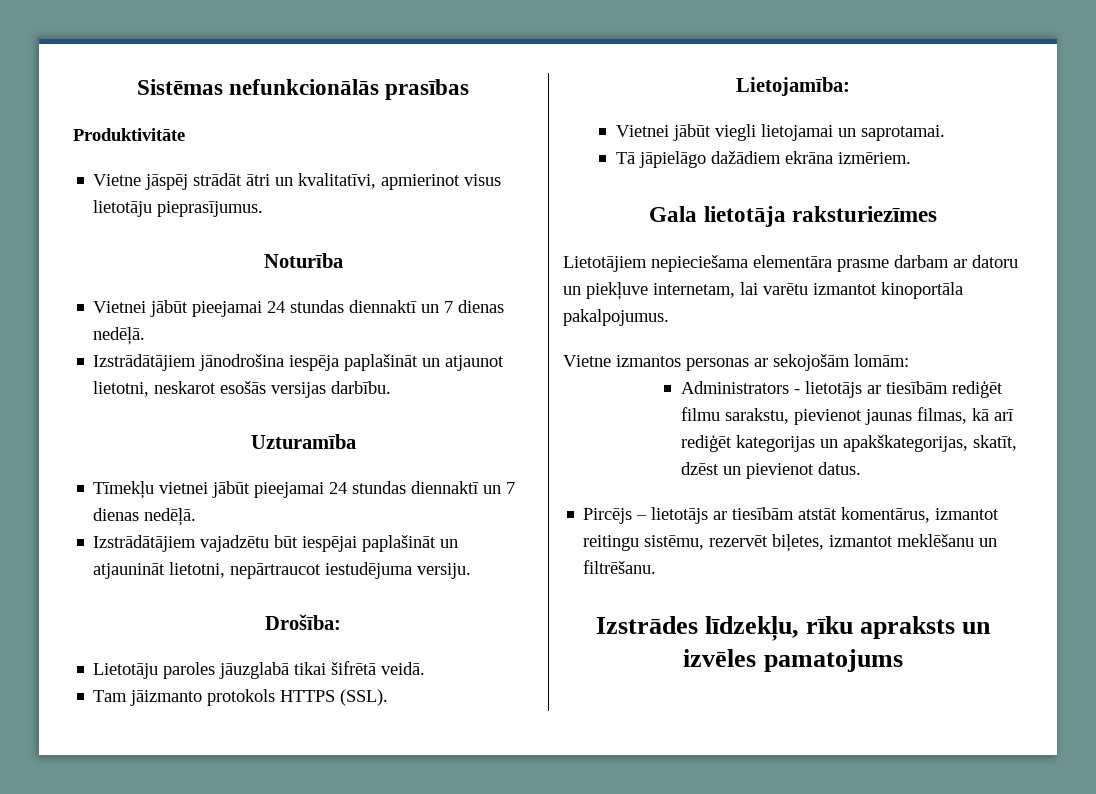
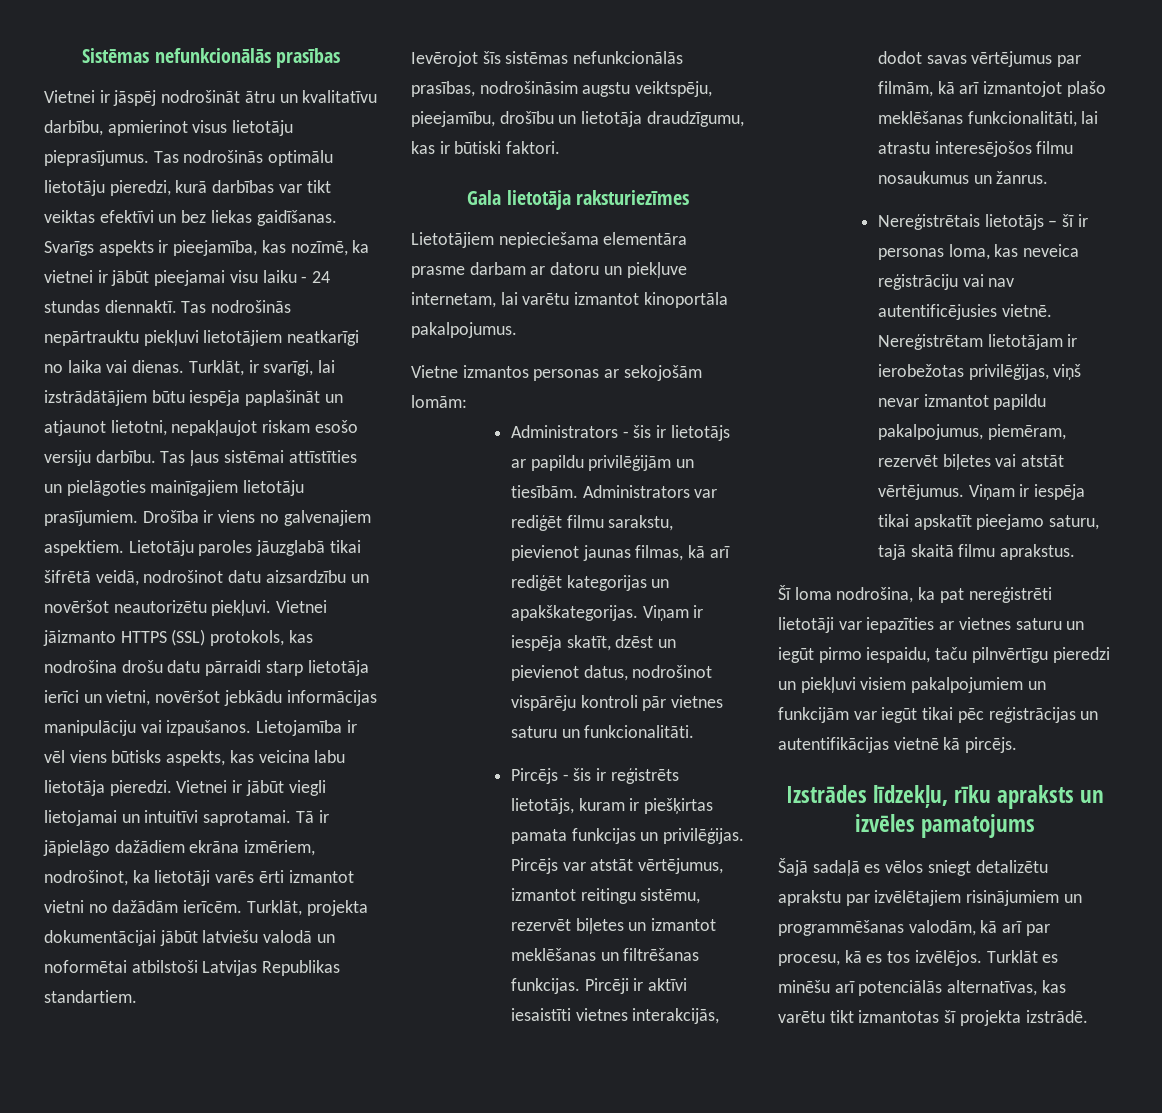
- Produktivitāte
- Vietne jāspēj strādāt ātri un kvalitatīvi, apmierinot visus lietotāju pieprasījumus.
- Noturība
- Vietnei jābūt pieejamai 24 stundas diennaktī un 7 dienas nedēļā.
- Izstrādātājiem jānodrošina iespēja paplašināt un atjaunot lietotni, neskarot esošās versijas darbību.
- Uzturamība
- Tīmekļu vietnei jābūt pieejamai 24 stundas diennaktī un 7 dienas nedēļā.
- Izstrādātājiem vajadzētu būt iespējai paplašināt un atjaunināt lietotni, nepārtraucot iestudējuma versiju.
- Drošība:
- Lietotāju paroles jāuzglabā tikai šifrētā veidā.
- Tam jāizmanto protokols HTTPS (SSL).
- Lietojamība:
- Vietnei jābūt viegli lietojamai un saprotamai.
- Tā jāpielāgo dažādiem ekrāna izmēriem.
+ Vietnei ir jāspēj nodrošināt ātru un kvalitatīvu darbību, apmierinot visus lietotāju pieprasījumus. Tas nodrošinās optimālu lietotāju pieredzi, kurā darbības var tikt veiktas efektīvi un bez liekas gaidīšanas. Svarīgs aspekts ir pieejamība, kas nozīmē, ka vietnei ir jābūt pieejamai visu laiku - 24 stundas diennaktī. Tas nodrošinās nepārtrauktu piekļuvi lietotājiem neatkarīgi no laika vai dienas. Turklāt, ir svarīgi, lai izstrādātājiem būtu iespēja paplašināt un atjaunot lietotni, nepakļaujot riskam esošo versiju darbību. Tas ļaus sistēmai attīstīties un pielāgoties mainīgajiem lietotāju prasījumiem. Drošība ir viens no galvenajiem aspektiem. Lietotāju paroles jāuzglabā tikai šifrētā veidā, nodrošinot datu aizsardzību un novēršot neautorizētu piekļuvi. Vietnei jāizmanto HTTPS (SSL) protokols, kas nodrošina drošu datu pārraidi starp lietotāja ierīci un vietni, novēršot jebkādu informācijas manipulāciju vai izpaušanos. Lietojamība ir vēl viens būtisks aspekts, kas veicina labu lietotāja pieredzi. Vietnei ir jābūt viegli lietojamai un intuitīvi saprotamai. Tā ir jāpielāgo dažādiem ekrāna izmēriem, nodrošinot, ka lietotāji varēs ērti izmantot vietni no dažādām ierīcēm. Turklāt, projekta dokumentācijai jābūt latviešu valodā un noformētai atbilstoši Latvijas Republikas standartiem.
+ Ievērojot šīs sistēmas nefunkcionālās prasības, nodrošināsim augstu veiktspēju, pieejamību, drošību un lietotāja draudzīgumu, kas ir būtiski faktori.
- Administrators - lietotājs ar tiesībām rediģēt filmu sarakstu, pievienot jaunas filmas, kā arī rediģēt kategorijas un apakškategorijas, skatīt, dzēst un pievienot datus.
- Pircējs – lietotājs ar tiesībām atstāt komentārus, izmantot reitingu sistēmu, rezervēt biļetes, izmantot meklēšanu un filtrēšanu.
+ Administrators - šis ir lietotājs ar papildu privilēģijām un tiesībām. Administrators var rediģēt filmu sarakstu, pievienot jaunas filmas, kā arī rediģēt kategorijas un apakškategorijas. Viņam ir iespēja skatīt, dzēst un pievienot datus, nodrošinot vispārēju kontroli pār vietnes saturu un funkcionalitāti.
+ Pircējs - šis ir reģistrēts lietotājs, kuram ir piešķirtas pamata funkcijas un privilēģijas. Pircējs var atstāt vērtējumus, izmantot reitingu sistēmu, rezervēt biļetes un izmantot meklēšanas un filtrēšanas funkcijas. Pircēji ir aktīvi iesaistīti vietnes interakcijās, dodot savas vērtējumus par filmām, kā arī izmantojot plašo meklēšanas funkcionalitāti, lai atrastu interesējošos filmu nosaukumus un žanrus.
+ Nereģistrētais lietotājs – šī ir personas loma, kas neveica reģistrāciju vai nav autentificējusies vietnē. Nereģistrētam lietotājam ir ierobežotas privilēģijas, viņš nevar izmantot papildu pakalpojumus, piemēram, rezervēt biļetes vai atstāt vērtējumus. Viņam ir iespēja tikai apskatīt pieejamo saturu, tajā skaitā filmu aprakstus.
+ Šī loma nodrošina, ka pat nereģistrēti lietotāji var iepazīties ar vietnes saturu un iegūt pirmo iespaidu, taču pilnvērtīgu pieredzi un piekļuvi visiem pakalpojumiem un funkcijām var iegūt tikai pēc reģistrācijas un autentifikācijas vietnē kā pircējs.
+ Šajā sadaļā es vēlos sniegt detalizētu aprakstu par izvēlētajiem risinājumiem un programmēšanas valodām, kā arī par procesu, kā es tos izvēlējos. Turklāt es minēšu arī potenciālās alternatīvas, kas varētu tikt izmantotas šī projekta izstrādē.

